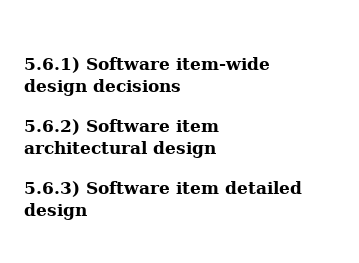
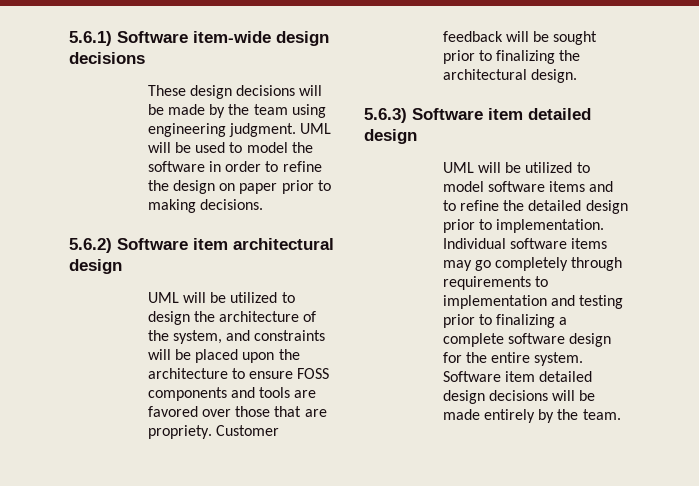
+ These design decisions will be made by the team using engineering judgment. UML will be used to model the software in order to refine the design on paper prior to making decisions.
+ UML will be utilized to design the architecture of the system, and constraints will be placed upon the architecture to ensure FOSS components and tools are favored over those that are propriety. Customer feedback will be sought prior to finalizing the architectural design.
+ UML will be utilized to model software items and to refine the detailed design prior to implementation. Individual software items may go completely through requirements to implementation and testing prior to finalizing a complete software design for the entire system. Software item detailed design decisions will be made entirely by the team.

